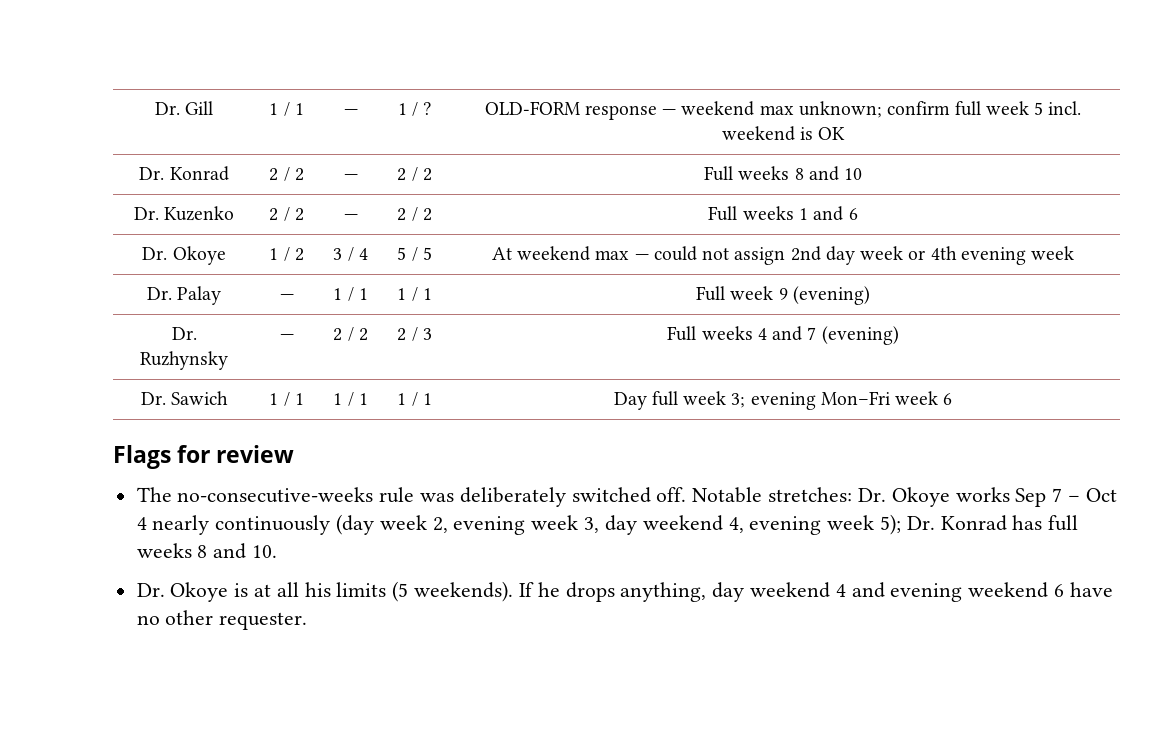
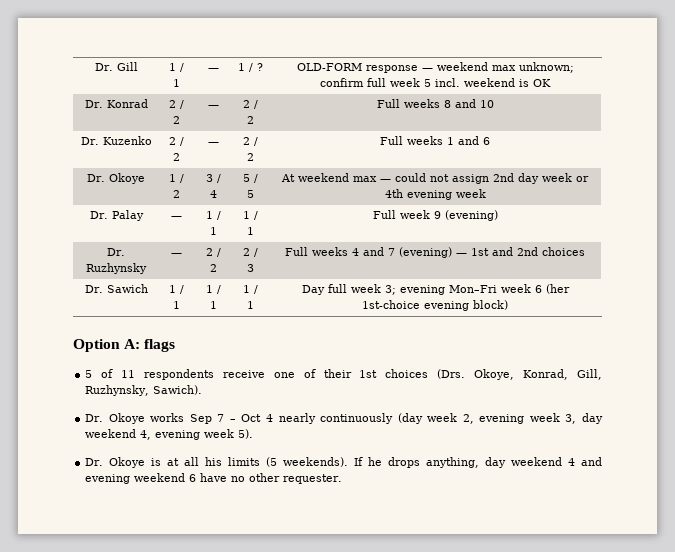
- Dr. Ruzhynsky | — | 2 / 2 | 2 / 3 | Full weeks 4 and 7 (evening)
+ Dr. Ruzhynsky | — | 2 / 2 | 2 / 3 | Full weeks 4 and 7 (evening) — 1st and 2nd choices
- Dr. Sawich | 1 / 1 | 1 / 1 | 1 / 1 | Day full week 3; evening Mon–Fri week 6
- Flags for review
- The no-consecutive-weeks rule was deliberately switched off. Notable stretches: Dr. Okoye works Sep 7 – Oct 4 nearly continuously (day week 2, evening week 3, day weekend 4, evening week 5); Dr. Konrad has full weeks 8 and 10.
+ Dr. Sawich | 1 / 1 | 1 / 1 | 1 / 1 | Day full week 3; evening Mon–Fri week 6 (her 1st-choice evening block)
+ Option A: flags
+ 5 of 11 respondents receive one of their 1st choices (Drs. Okoye, Konrad, Gill, Ruzhynsky, Sawich).
+ Dr. Okoye works Sep 7 – Oct 4 nearly continuously (day week 2, evening week 3, day weekend 4, evening week 5).

